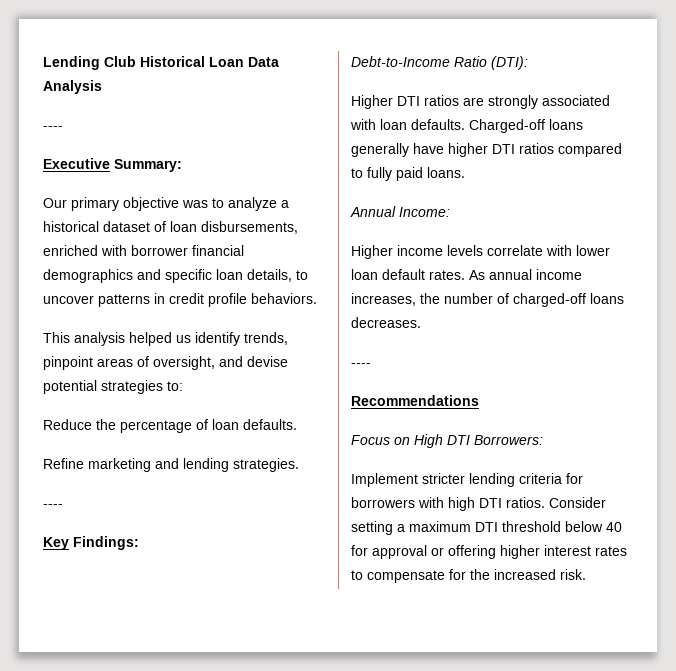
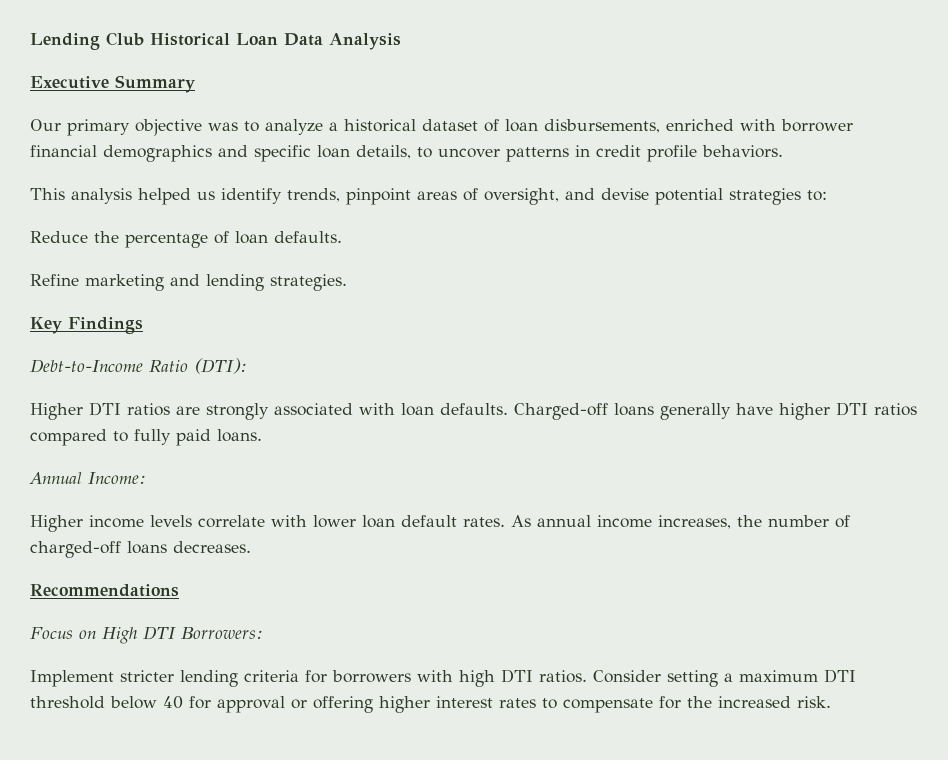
  Lending Club Historical Loan Data Analysis
- ----
- Executive Summary:
+ Executive Summary
  Refine marketing and lending strategies.
- ----
- Key Findings:
+ Key Findings
  As annual income increases, the number of charged-off loans decreases.
- ----

